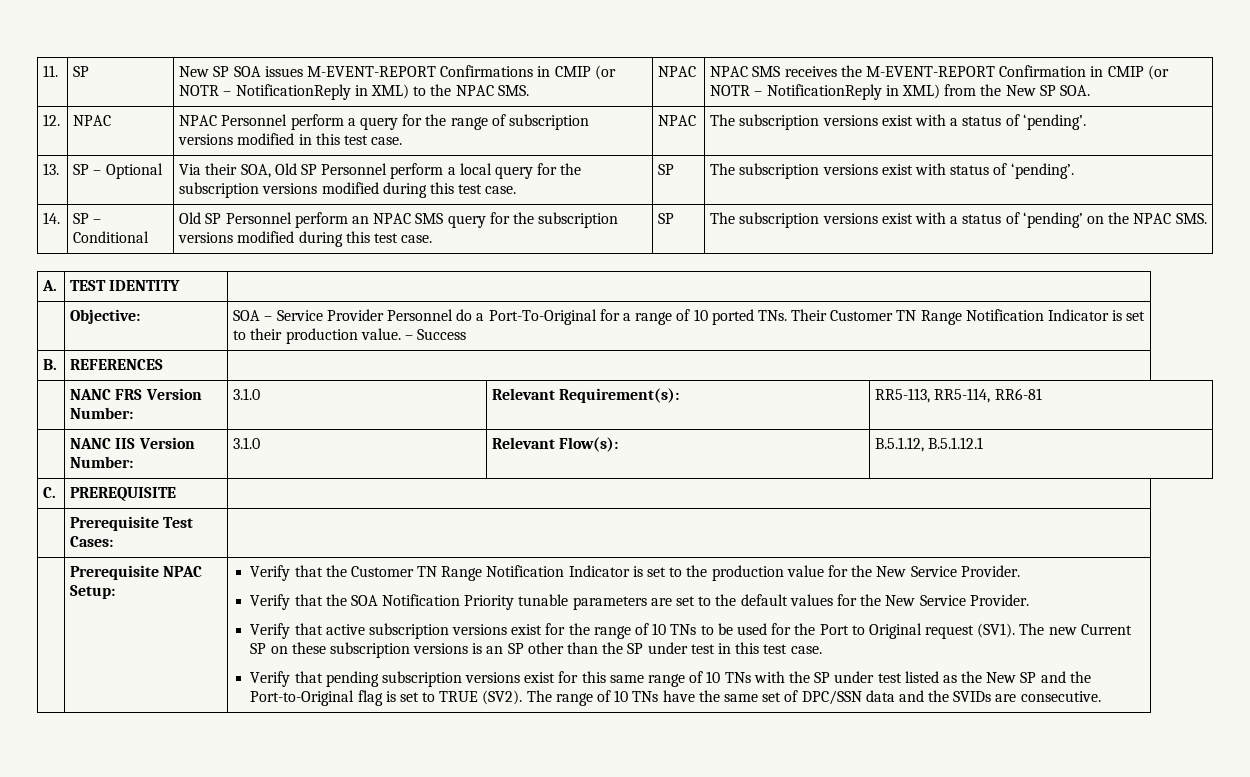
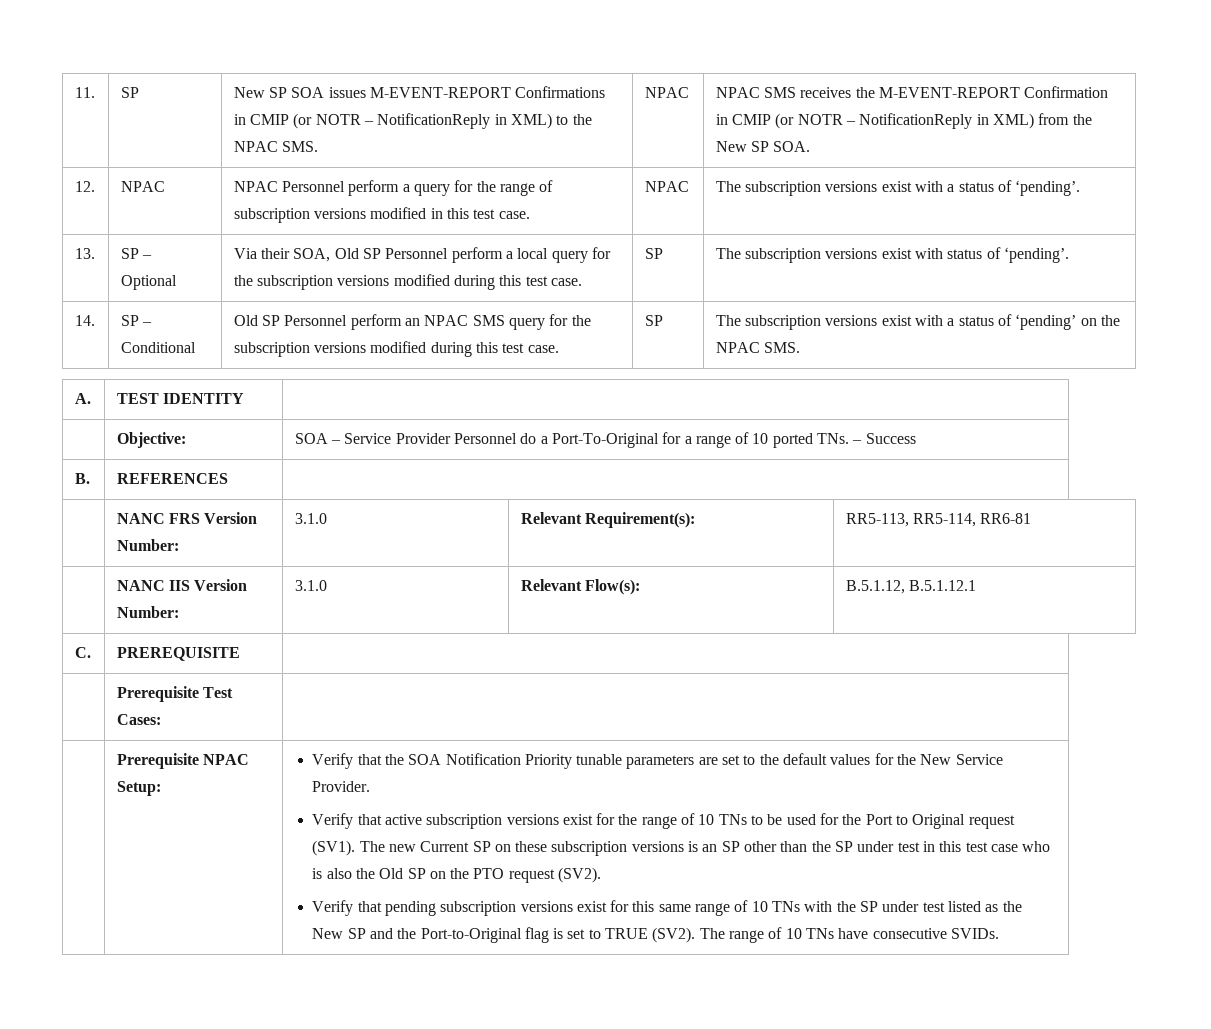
- | Objective: | SOA – Service Provider Personnel do a Port-To-Original for a range of 10 ported TNs. Their Customer TN Range Notification Indicator is set to their production value. – Success
+ | Objective: | SOA – Service Provider Personnel do a Port-To-Original for a range of 10 ported TNs. – Success
- Verify that the Customer TN Range Notification Indicator is set to the production value for the New Service Provider.
- The new Current SP on these subscription versions is an SP other than the SP under test in this test case.
+ The new Current SP on these subscription versions is an SP other than the SP under test in this test case who is also the Old SP on the PTO request (SV2).
- The range of 10 TNs have the same set of DPC/SSN data and the SVIDs are consecutive.
+ The range of 10 TNs have consecutive SVIDs.

